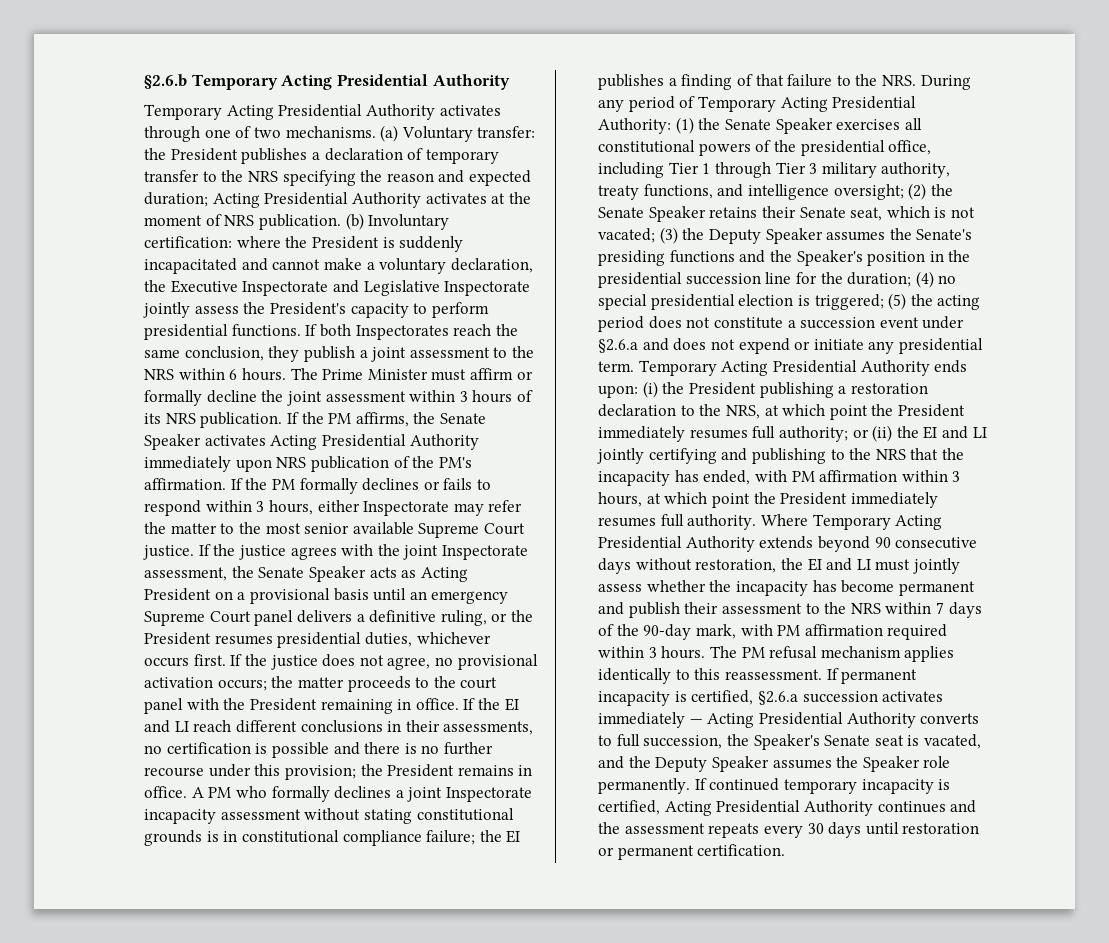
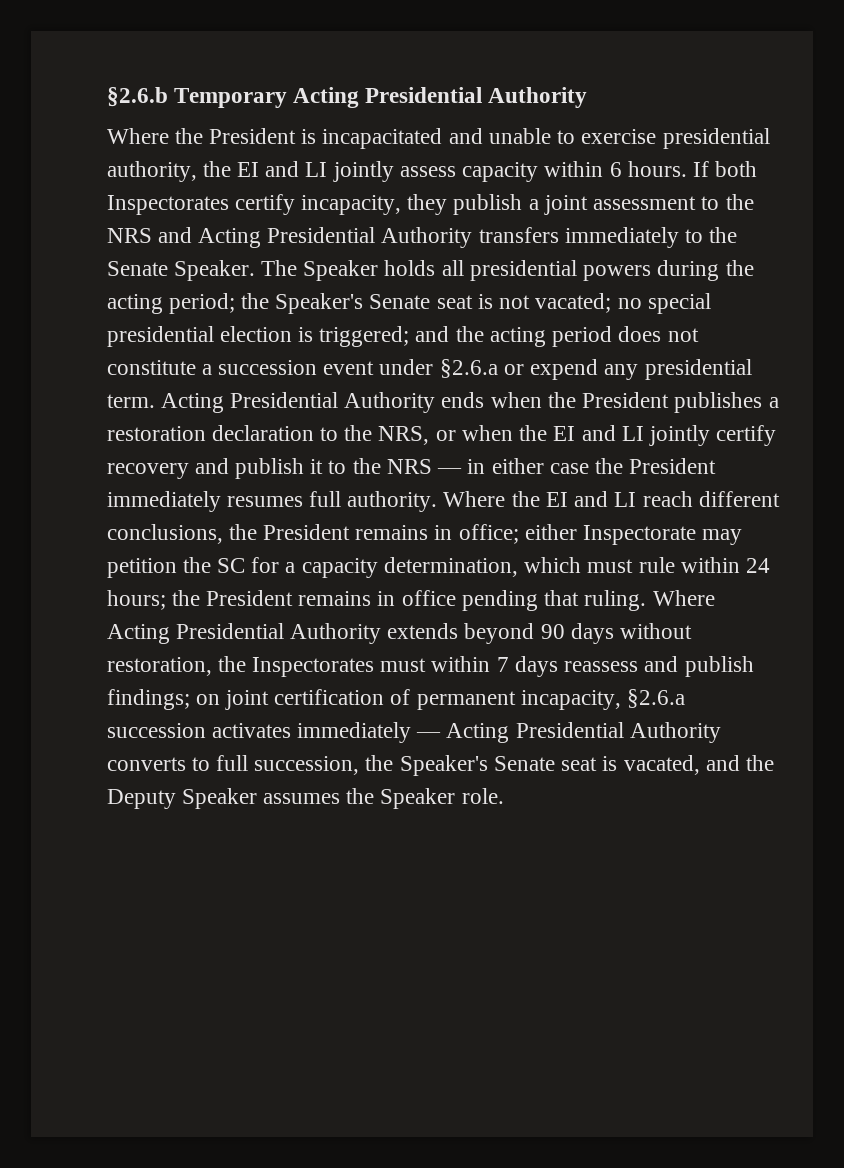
- Temporary Acting Presidential Authority activates through one of two mechanisms. (a) Voluntary transfer: the President publishes a declaration of temporary transfer to the NRS specifying the reason and expected duration; Acting Presidential Authority activates at the moment of NRS publication. (b) Involuntary certification: where the President is suddenly incapacitated and cannot make a voluntary declaration, the Executive Inspectorate and Legislative Inspectorate jointly assess the President's capacity to perform presidential functions. If both Inspectorates reach the same conclusion, they publish a joint assessment to the NRS within 6 hours. The Prime Minister must affirm or formally decline the joint assessment within 3 hours of its NRS publication. If the PM affirms, the Senate Speaker activates Acting Presidential Authority immediately upon NRS publication of the PM's affirmation. If the PM formally declines or fails to respond within 3 hours, either Inspectorate may refer the matter to the most senior available Supreme Court justice. If the justice agrees with the joint Inspectorate assessment, the Senate Speaker acts as Acting President on a provisional basis until an emergency Supreme Court panel delivers a definitive ruling, or the President resumes presidential duties, whichever occurs first. If the justice does not agree, no provisional activation occurs; the matter proceeds to the court panel with the President remaining in office. If the EI and LI reach different conclusions in their assessments, no certification is possible and there is no further recourse under this provision; the President remains in office. A PM who formally declines a joint Inspectorate incapacity assessment without stating constitutional grounds is in constitutional compliance failure; the EI publishes a finding of that failure to the NRS. During any period of Temporary Acting Presidential Authority: (1) the Senate Speaker exercises all constitutional powers of the presidential office, including Tier 1 through Tier 3 military authority, treaty functions, and intelligence oversight; (2) the Senate Speaker retains their Senate seat, which is not vacated; (3) the Deputy Speaker assumes the Senate's presiding functions and the Speaker's position in the presidential succession line for the duration; (4) no special presidential election is triggered; (5) the acting period does not constitute a succession event under §2.6.a and does not expend or initiate any presidential term.
+ Where the President is incapacitated and unable to exercise presidential authority, the EI and LI jointly assess capacity within 6 hours. If both Inspectorates certify incapacity, they publish a joint assessment to the NRS and Acting Presidential Authority transfers immediately to the Senate Speaker. The Speaker holds all presidential powers during the acting period; the Speaker's Senate seat is not vacated; no special presidential election is triggered; and the acting period does not constitute a succession event under §2.6.a or expend any presidential term.
- Temporary Acting Presidential Authority ends upon: (i) the President publishing a restoration declaration to the NRS, at which point the President immediately resumes full authority; or (ii) the EI and LI jointly certifying and publishing to the NRS that the incapacity has ended, with PM affirmation within 3 hours, at which point the President immediately resumes full authority.
+ Acting Presidential Authority ends when the President publishes a restoration declaration to the NRS, or when the EI and LI jointly certify recovery and publish it to the NRS — in either case the President immediately resumes full authority.
- Where Temporary Acting Presidential Authority extends beyond 90 consecutive days without restoration, the EI and LI must jointly assess whether the incapacity has become permanent and publish their assessment to the NRS within 7 days of the 90-day mark, with PM affirmation required within 3 hours. The PM refusal mechanism applies identically to this reassessment. If permanent incapacity is certified, §2.6.a succession activates immediately — Acting Presidential Authority converts to full succession, the Speaker's Senate seat is vacated, and the Deputy Speaker assumes the Speaker role permanently. If continued temporary incapacity is certified, Acting Presidential Authority continues and the assessment repeats every 30 days until restoration or permanent certification.
+ Where the EI and LI reach different conclusions, the President remains in office; either Inspectorate may petition the SC for a capacity determination, which must rule within 24 hours; the President remains in office pending that ruling. Where Acting Presidential Authority extends beyond 90 days without restoration, the Inspectorates must within 7 days reassess and publish findings; on joint certification of permanent incapacity, §2.6.a succession activates immediately — Acting Presidential Authority converts to full succession, the Speaker's Senate seat is vacated, and the Deputy Speaker assumes the Speaker role.

